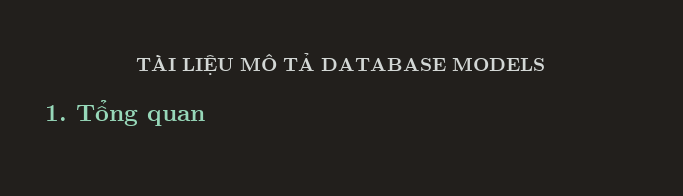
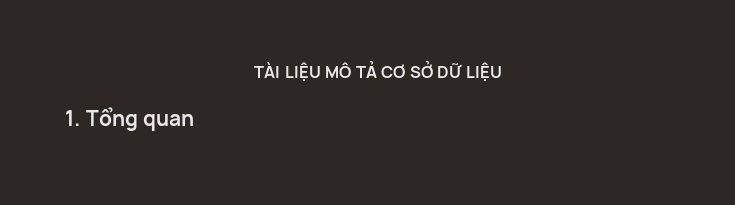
- TÀI LIỆU MÔ TẢ DATABASE MODELS
+ TÀI LIỆU MÔ TẢ CƠ SỞ DỮ LIỆU

